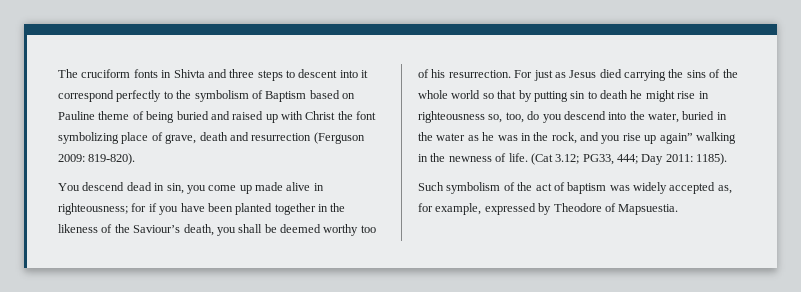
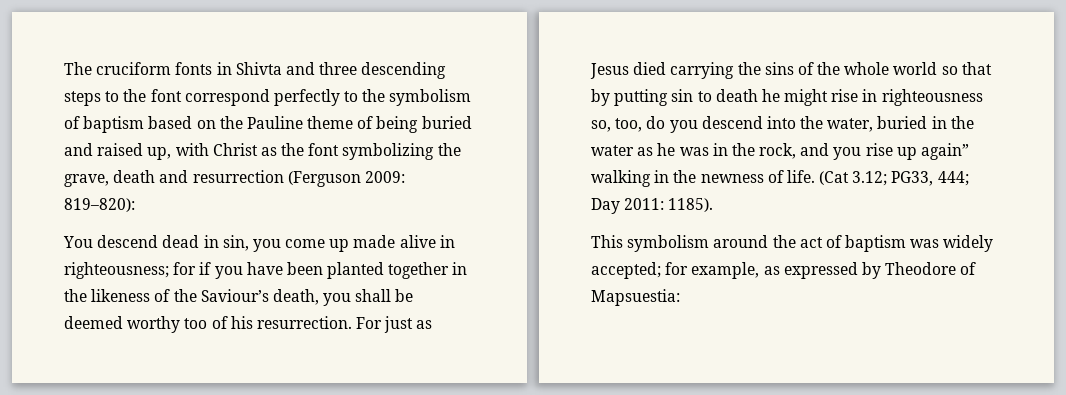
- The cruciform fonts in Shivta and three steps to descent into it correspond perfectly to the symbolism of Baptism based on Pauline theme of being buried and raised up with Christ the font symbolizing place of grave, death and resurrection (Ferguson 2009: 819-820).
+ The cruciform fonts in Shivta and three descending steps to the font correspond perfectly to the symbolism of baptism based on the Pauline theme of being buried and raised up, with Christ as the font symbolizing the grave, death and resurrection (Ferguson 2009: 819–820):
- Such symbolism of the act of baptism was widely accepted as, for example, expressed by Theodore of Mapsuestia.
+ This symbolism around the act of baptism was widely accepted; for example, as expressed by Theodore of Mapsuestia:

